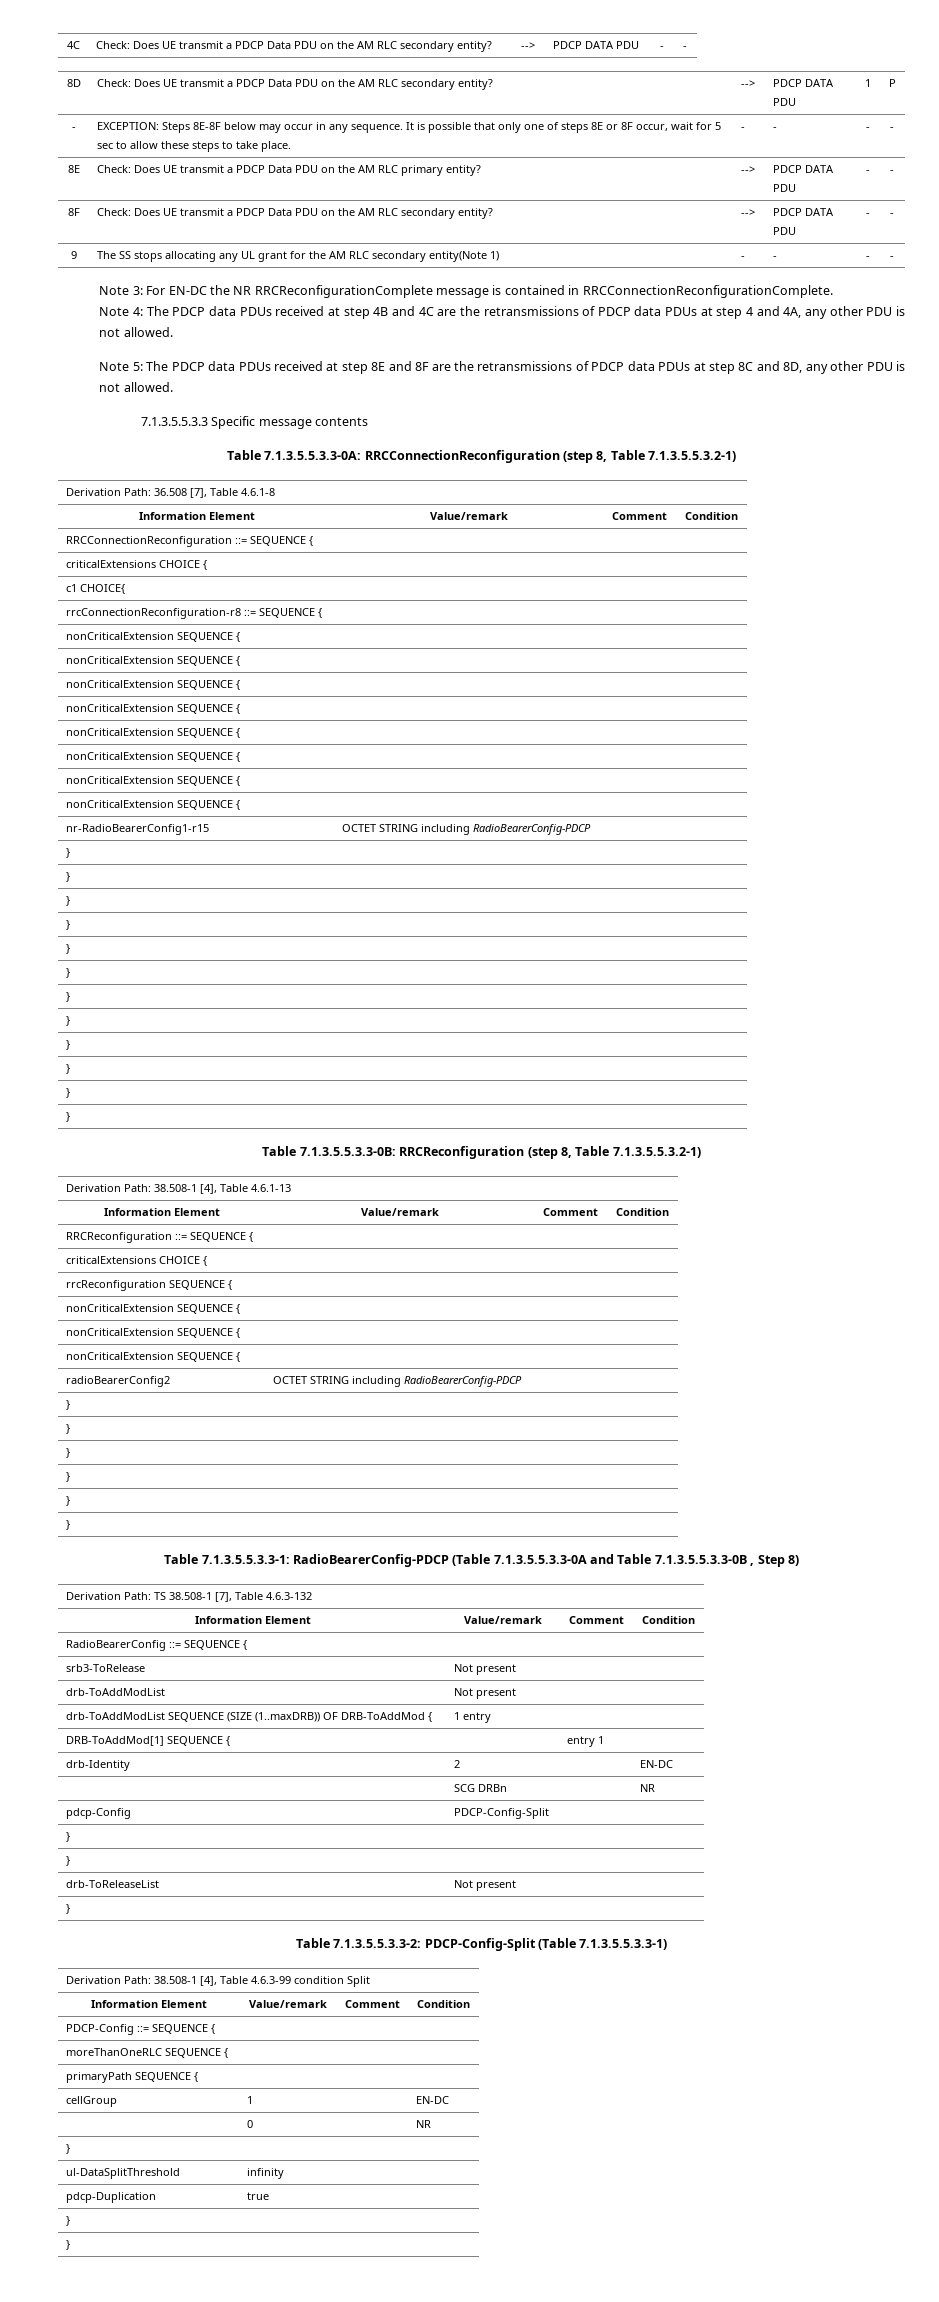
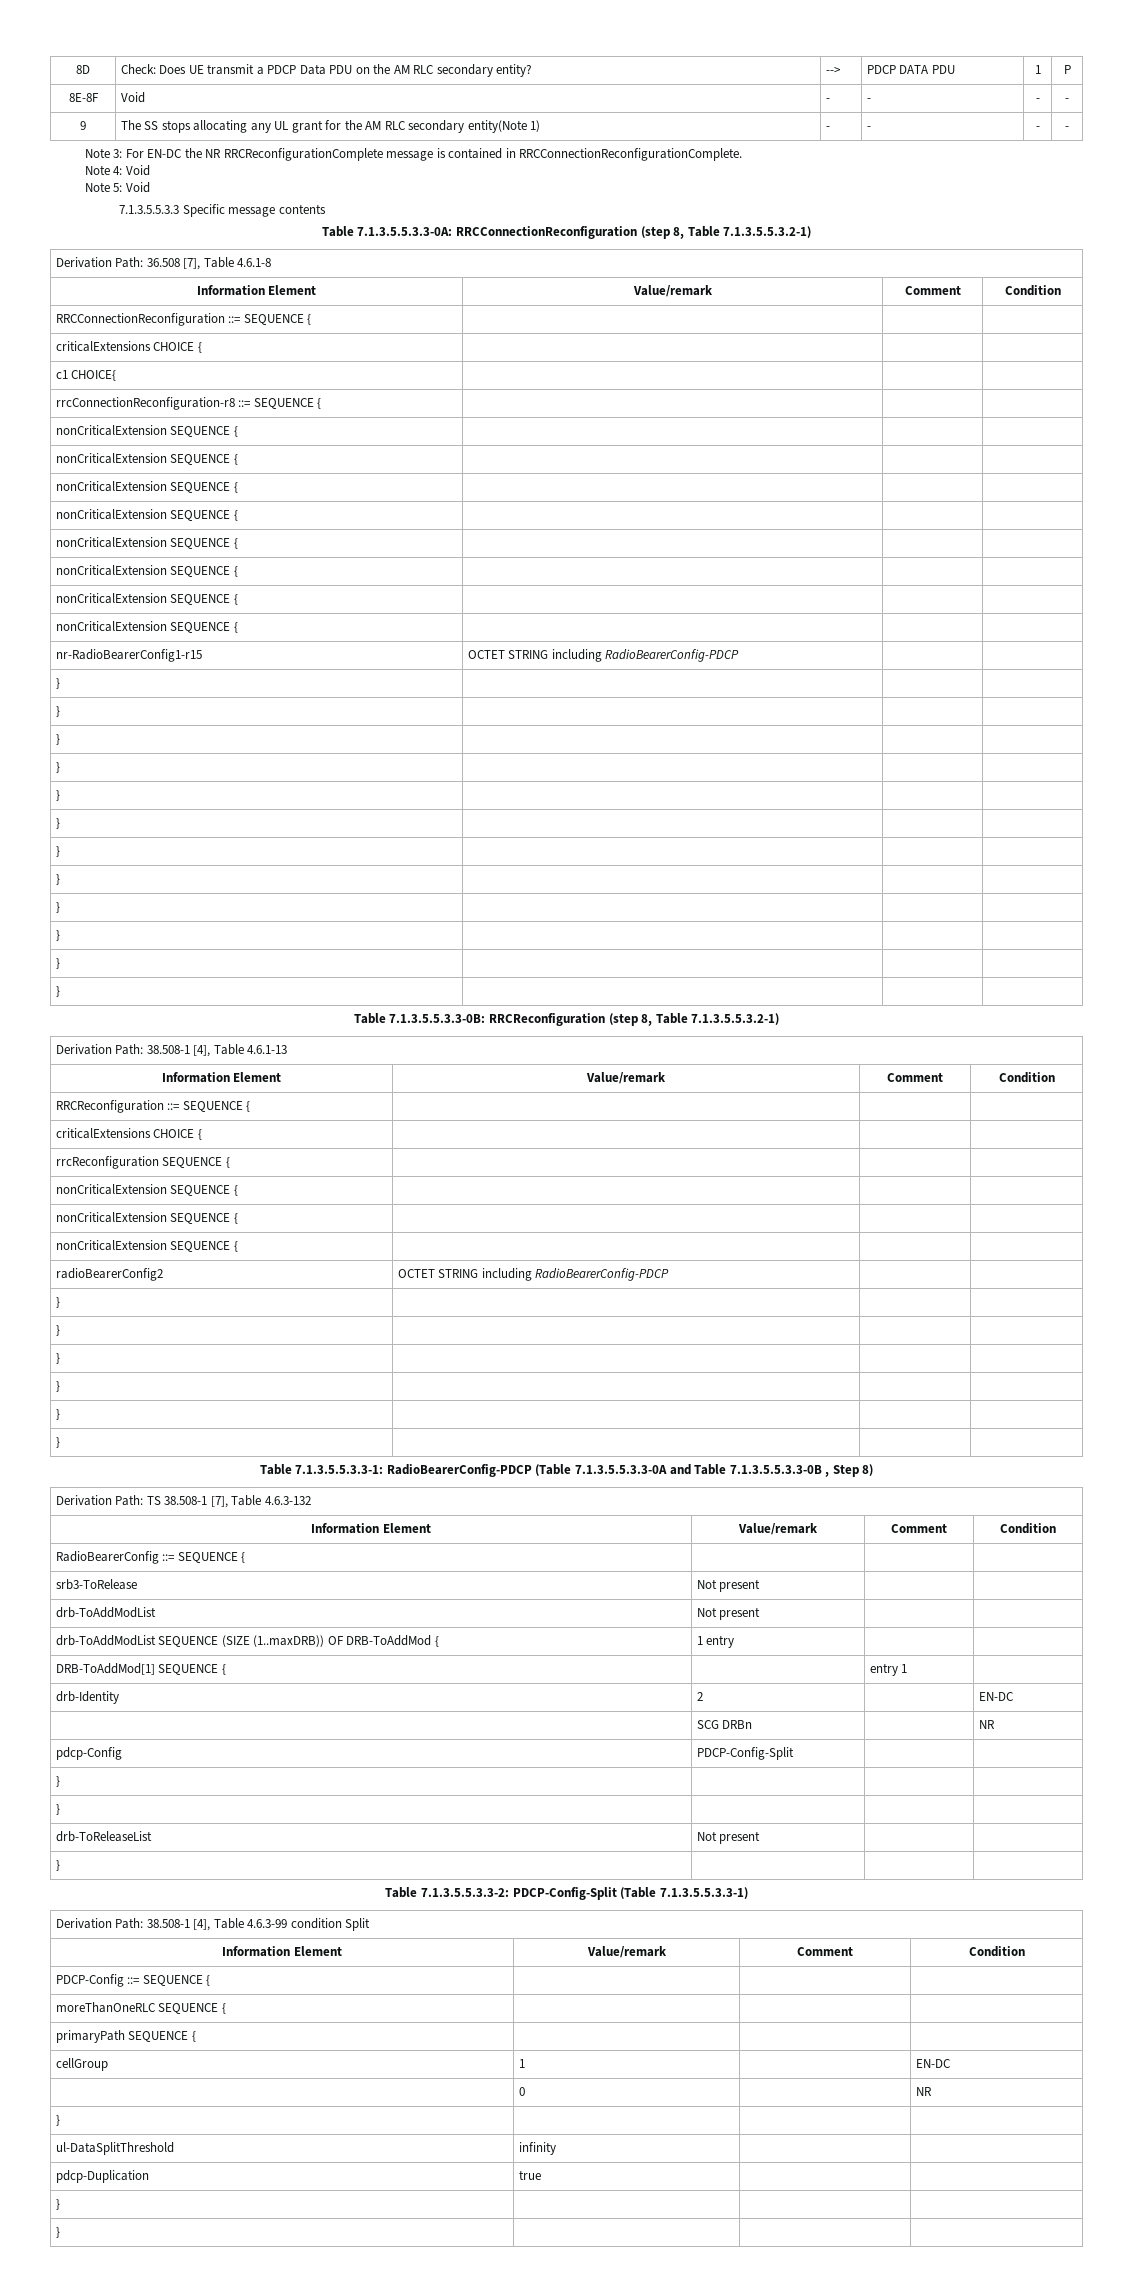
- 4C | Check: Does UE transmit a PDCP Data PDU on the AM RLC secondary entity? | --> | PDCP DATA PDU | - | -
- - | EXCEPTION: Steps 8E-8F below may occur in any sequence. It is possible that only one of steps 8E or 8F occur, wait for 5 sec to allow these steps to take place. | - | - | - | -
- 8E | Check: Does UE transmit a PDCP Data PDU on the AM RLC primary entity? | --> | PDCP DATA PDU | - | -
- 8F | Check: Does UE transmit a PDCP Data PDU on the AM RLC secondary entity? | --> | PDCP DATA PDU | - | -
+ 8E-8F | Void | - | - | - | -
- Note 4: The PDCP data PDUs received at step 4B and 4C are the retransmissions of PDCP data PDUs at step 4 and 4A, any other PDU is not allowed.
- Note 5: The PDCP data PDUs received at step 8E and 8F are the retransmissions of PDCP data PDUs at step 8C and 8D, any other PDU is not allowed.
+ Note 4: Void
+ Note 5: Void

